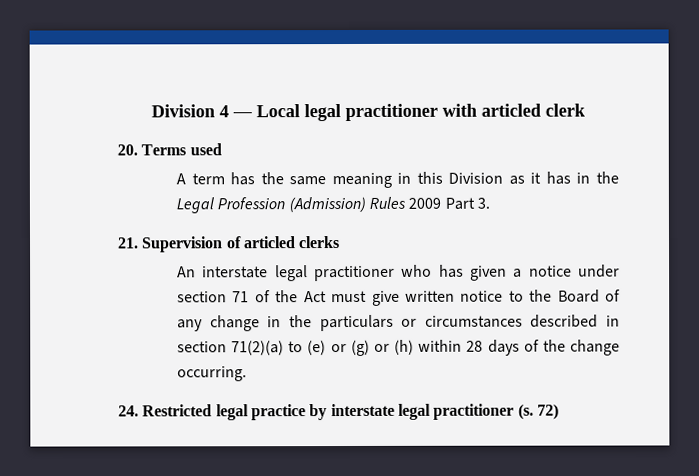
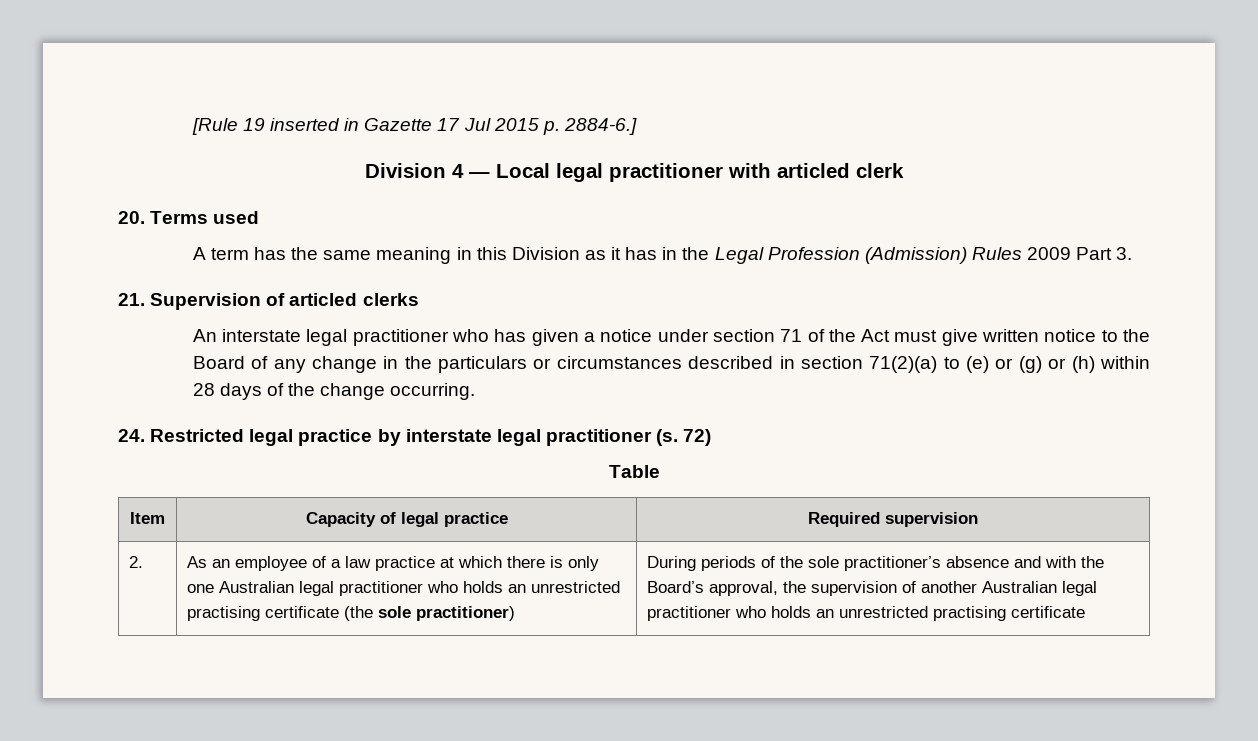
+ [Rule 19 inserted in Gazette 17 Jul 2015 p. 2884-6.]
+ Table
+ Item | Capacity of legal practice | Required supervision
+ 2. | As an employee of a law practice at which there is only one Australian legal practitioner who holds an unrestricted practising certificate (the sole practitioner) | During periods of the sole practitioner’s absence and with the Board’s approval, the supervision of another Australian legal practitioner who holds an unrestricted practising certificate

